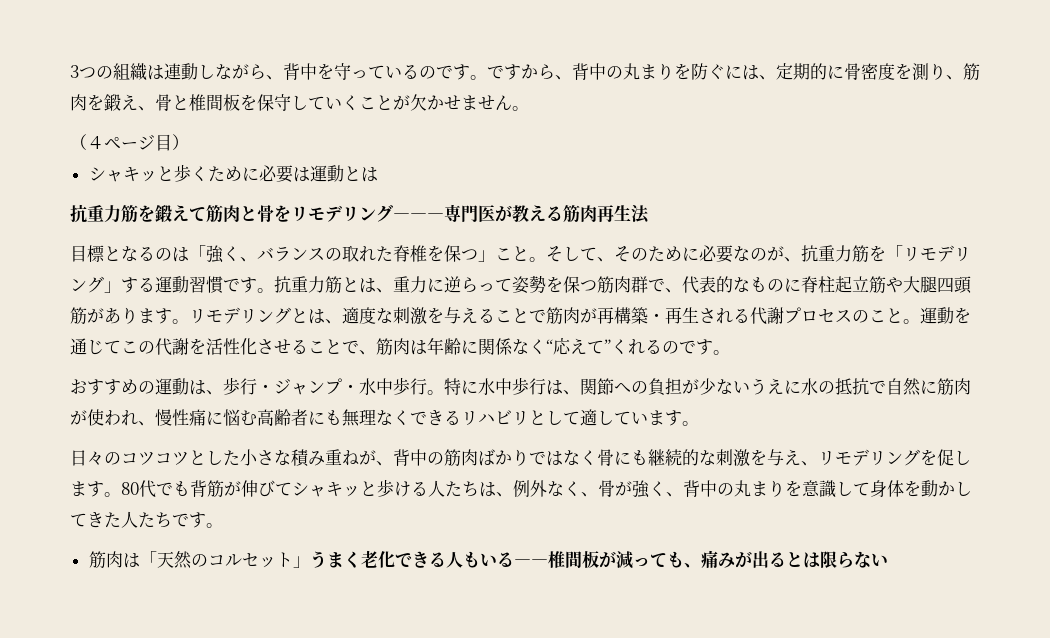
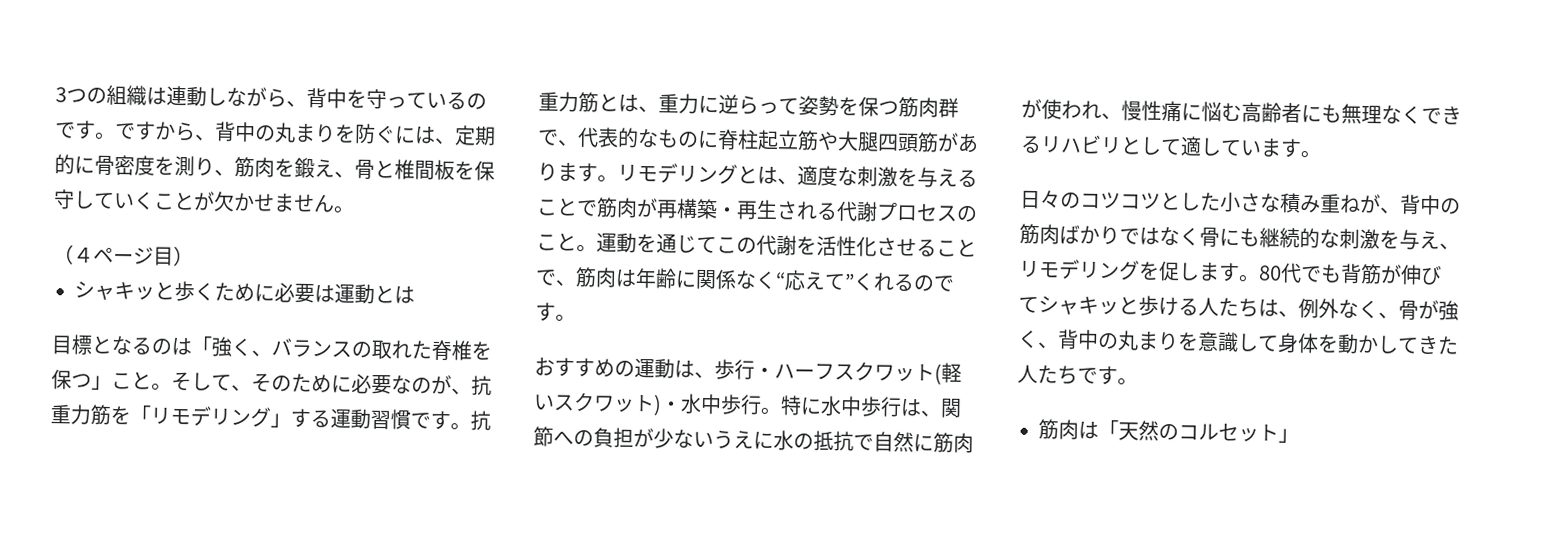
- 抗重力筋を鍛えて筋肉と骨をリモデリング―――専門医が教える筋肉再生法
- おすすめの運動は、歩行・ジャンプ・水中歩行。
+ おすすめの運動は、歩行・ハーフスクワット(軽いスクワット)・水中歩行。
- 筋肉は「天然のコルセット」うまく老化できる人もいる――椎間板が減っても、痛みが出るとは限らない
+ 筋肉は「天然のコルセット」

